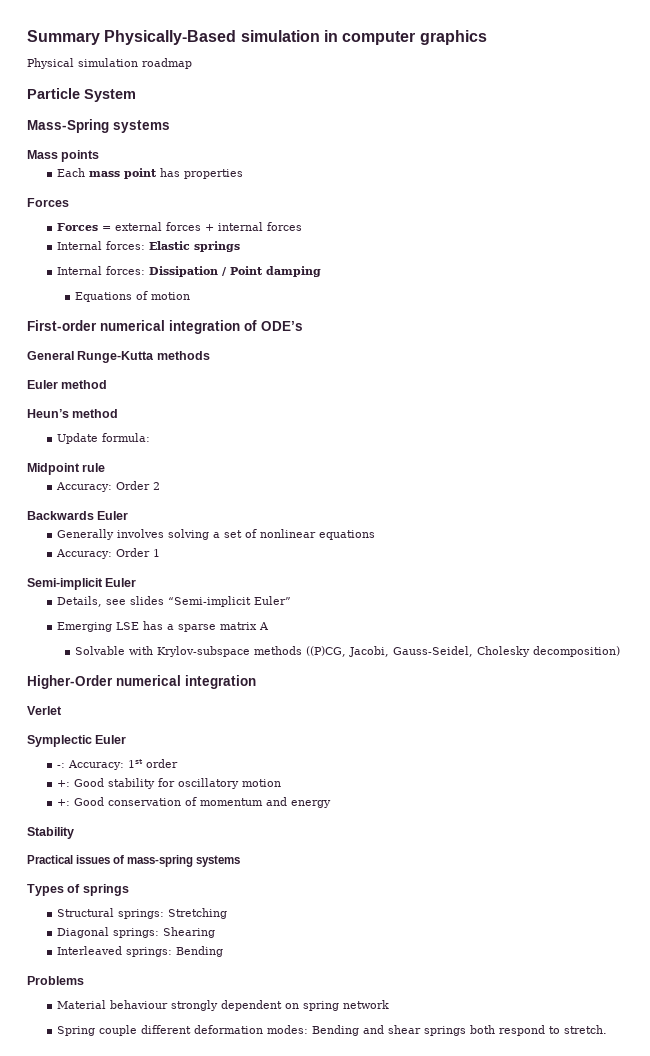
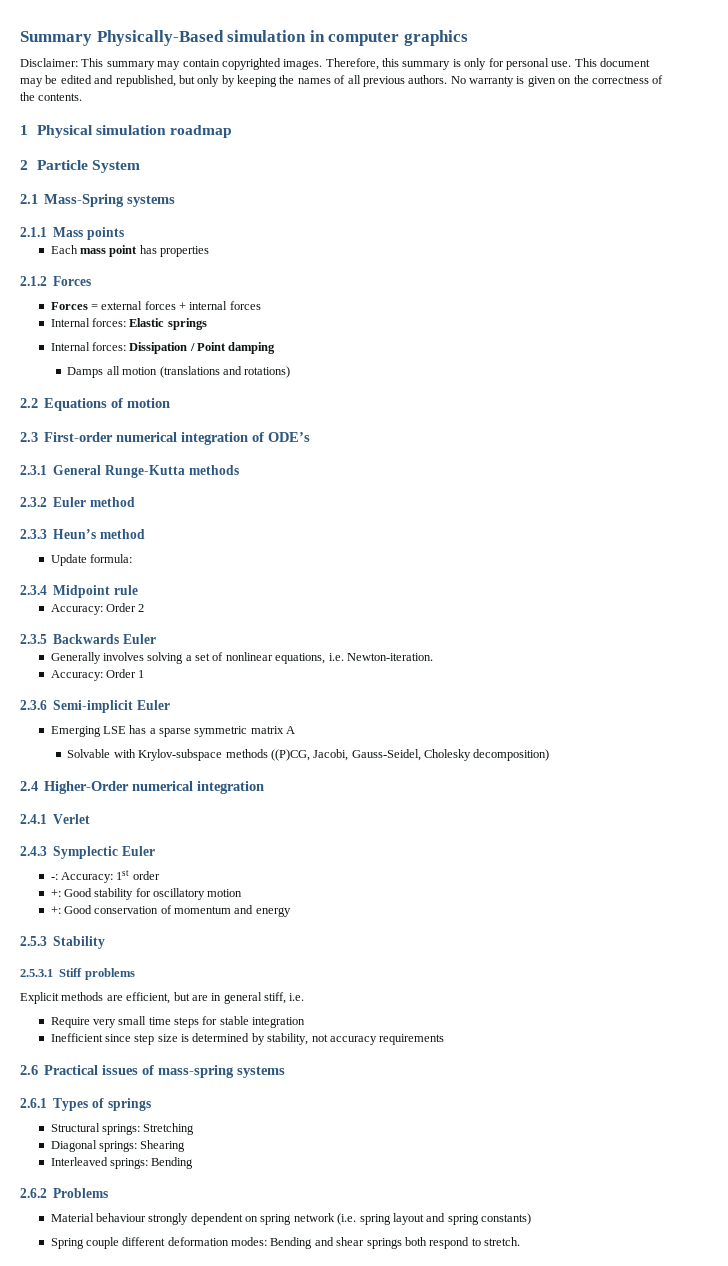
- Physical simulation roadmap
+ Disclaimer: This summary may contain copyrighted images. Therefore, this summary is only for personal use. This document may be edited and republished, but only by keeping the names of all previous authors. No warranty is given on the correctness of the contents.
+ 1 Physical simulation roadmap
- Particle System
+ 2 Particle System
- Mass-Spring systems
+ 2.1 Mass-Spring systems
- Mass points
+ 2.1.1 Mass points
  Each mass point has properties
- Forces
+ 2.1.2 Forces
- Equations of motion
+ Damps all motion (translations and rotations)
+ 2.2 Equations of motion
- First-order numerical integration of ODE’s
+ 2.3 First-order numerical integration of ODE’s
- General Runge-Kutta methods
+ 2.3.1 General Runge-Kutta methods
- Euler method
+ 2.3.2 Euler method
- Heun’s method
+ 2.3.3 Heun’s method
- Midpoint rule
+ 2.3.4 Midpoint rule
- Backwards Euler
+ 2.3.5 Backwards Euler
- Generally involves solving a set of nonlinear equations
+ Generally involves solving a set of nonlinear equations, i.e. Newton-iteration.
- Semi-implicit Euler
+ 2.3.6 Semi-implicit Euler
- Details, see slides “Semi-implicit Euler”
- Emerging LSE has a sparse matrix A
+ Emerging LSE has a sparse symmetric matrix A
- Higher-Order numerical integration
+ 2.4 Higher-Order numerical integration
- Verlet
+ 2.4.1 Verlet
- Symplectic Euler
+ 2.4.3 Symplectic Euler
- Stability
+ 2.5.3 Stability
- Practical issues of mass-spring systems
+ 2.5.3.1 Stiff problems
+ Explicit methods are efficient, but are in general stiff, i.e.
+ Require very small time steps for stable integration
+ Inefficient since step size is determined by stability, not accuracy requirements
+ 2.6 Practical issues of mass-spring systems
- Types of springs
+ 2.6.1 Types of springs
- Problems
+ 2.6.2 Problems
- Material behaviour strongly dependent on spring network
+ Material behaviour strongly dependent on spring network (i.e. spring layout and spring constants)

